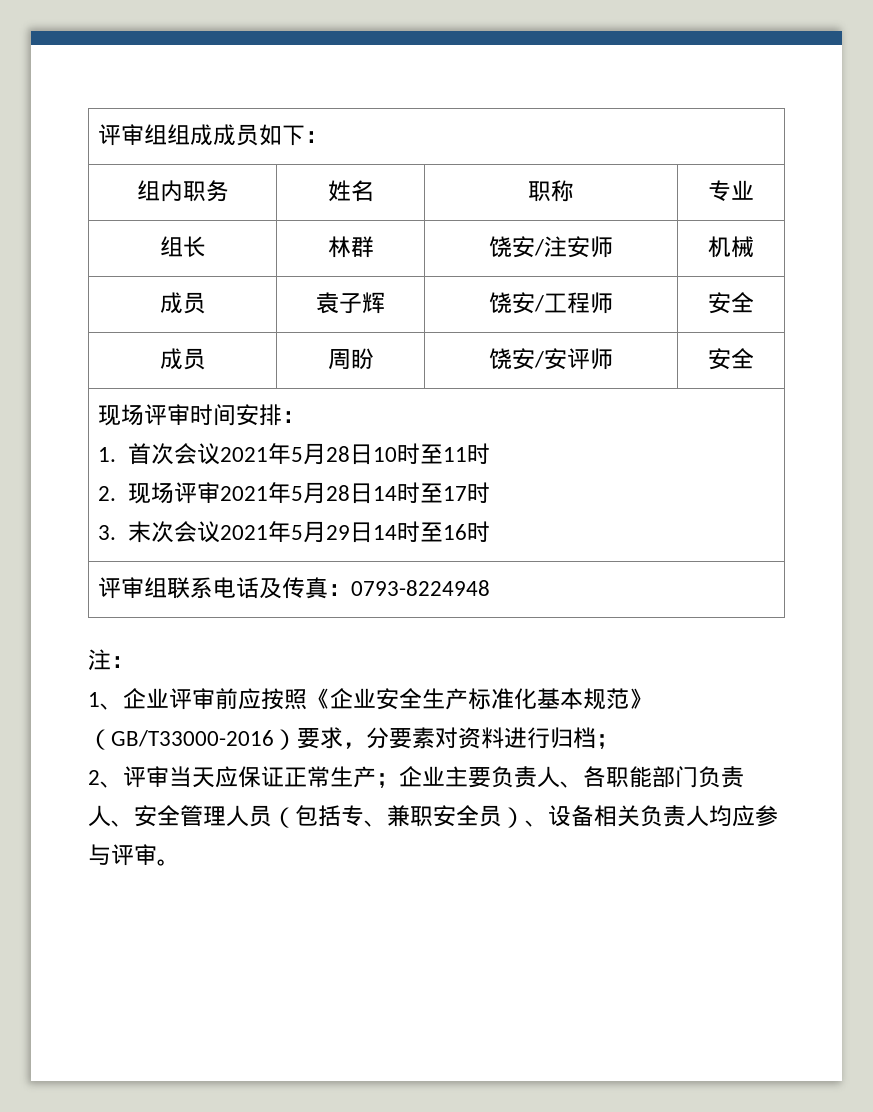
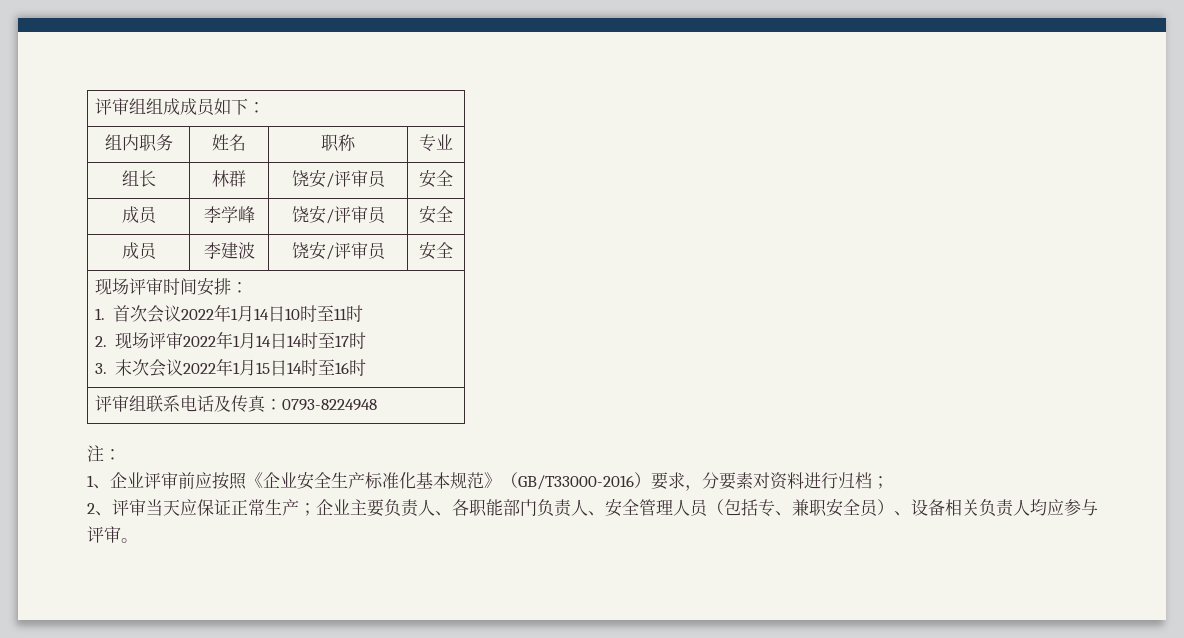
- 组长 | 林群 | 饶安/注安师 | 机械
- 成员 | 袁子辉 | 饶安/工程师 | 安全
- 成员 | 周盼 | 饶安/安评师 | 安全
+ 组长 | 林群 | 饶安/评审员 | 安全
+ 成员 | 李学峰 | 饶安/评审员 | 安全
+ 成员 | 李建波 | 饶安/评审员 | 安全
  现场评审时间安排：
- 1.首次会议2021年5月28日10时至11时
- 2.现场评审2021年5月28日14时至17时
- 3.末次会议2021年5月29日14时至16时
+ 1.首次会议2022年1月14日10时至11时
+ 2.现场评审2022年1月14日14时至17时
+ 3.末次会议2022年1月15日14时至16时

